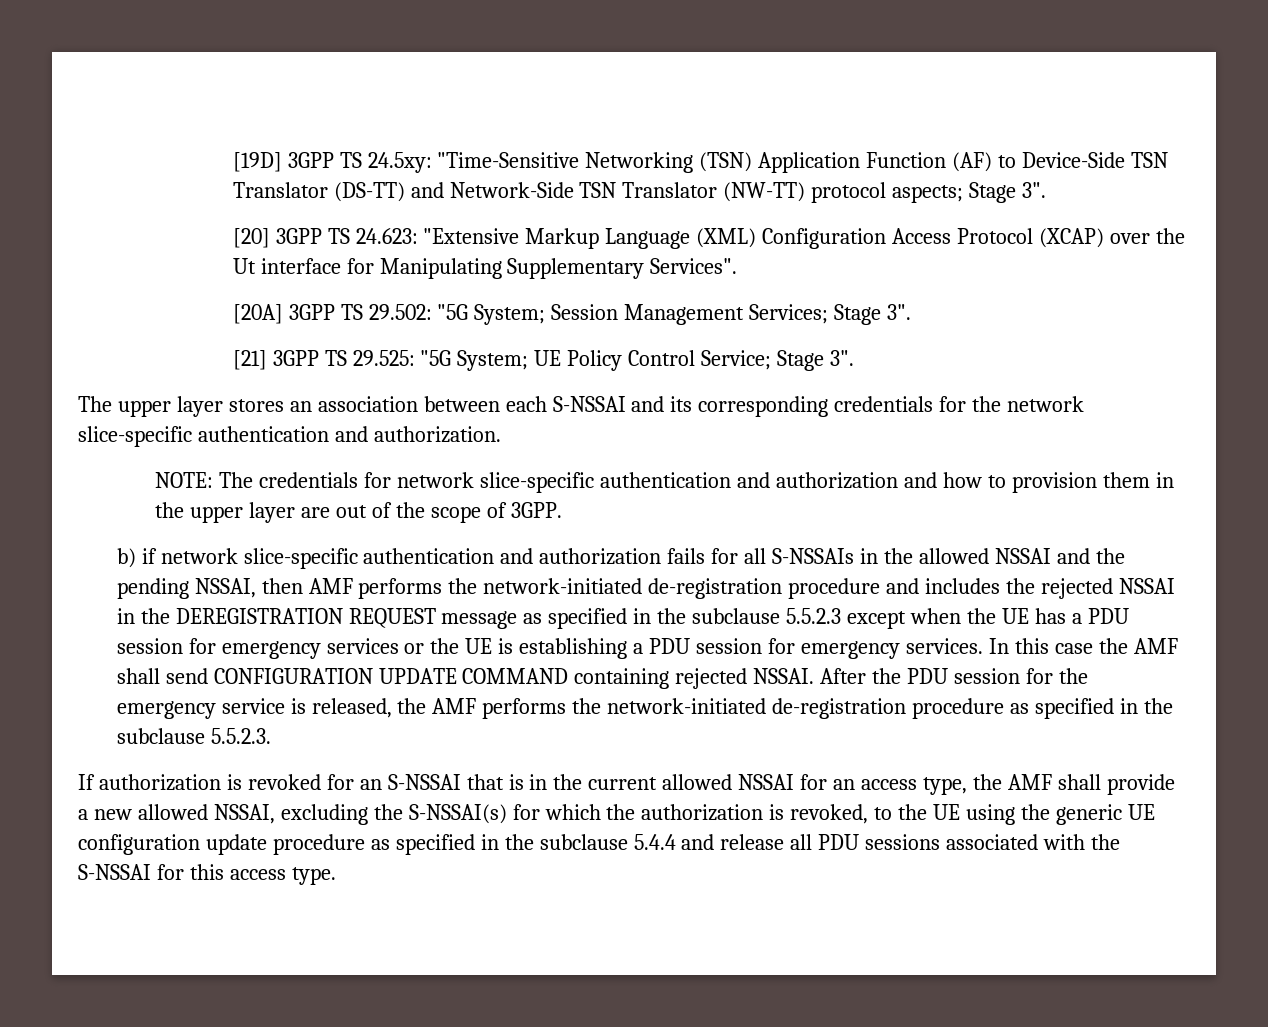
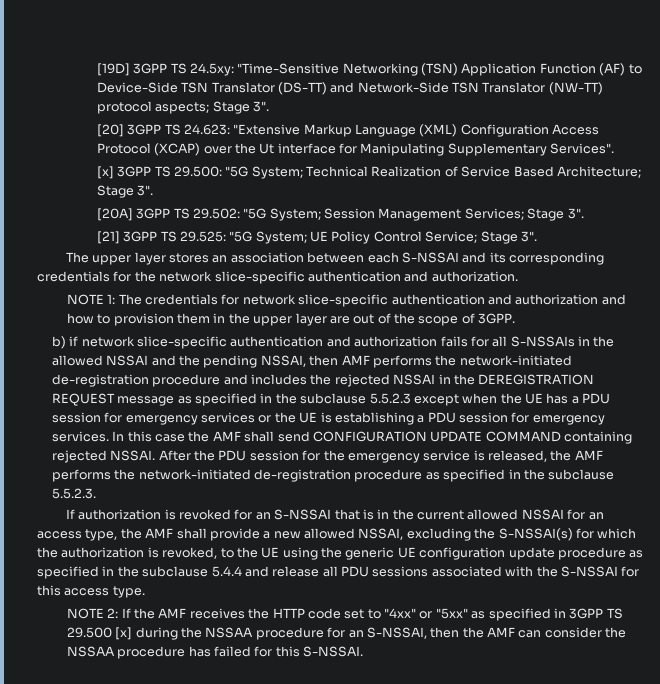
+ [x] 3GPP TS 29.500: "5G System; Technical Realization of Service Based Architecture; Stage 3".
- NOTE: The credentials for network slice-specific authentication and authorization and how to provision them in the upper layer are out of the scope of 3GPP.
+ NOTE 1: The credentials for network slice-specific authentication and authorization and how to provision them in the upper layer are out of the scope of 3GPP.
+ NOTE 2: If the AMF receives the HTTP code set to "4xx" or "5xx" as specified in 3GPP TS 29.500 [x] during the NSSAA procedure for an S-NSSAI, then the AMF can consider the NSSAA procedure has failed for this S-NSSAI.

